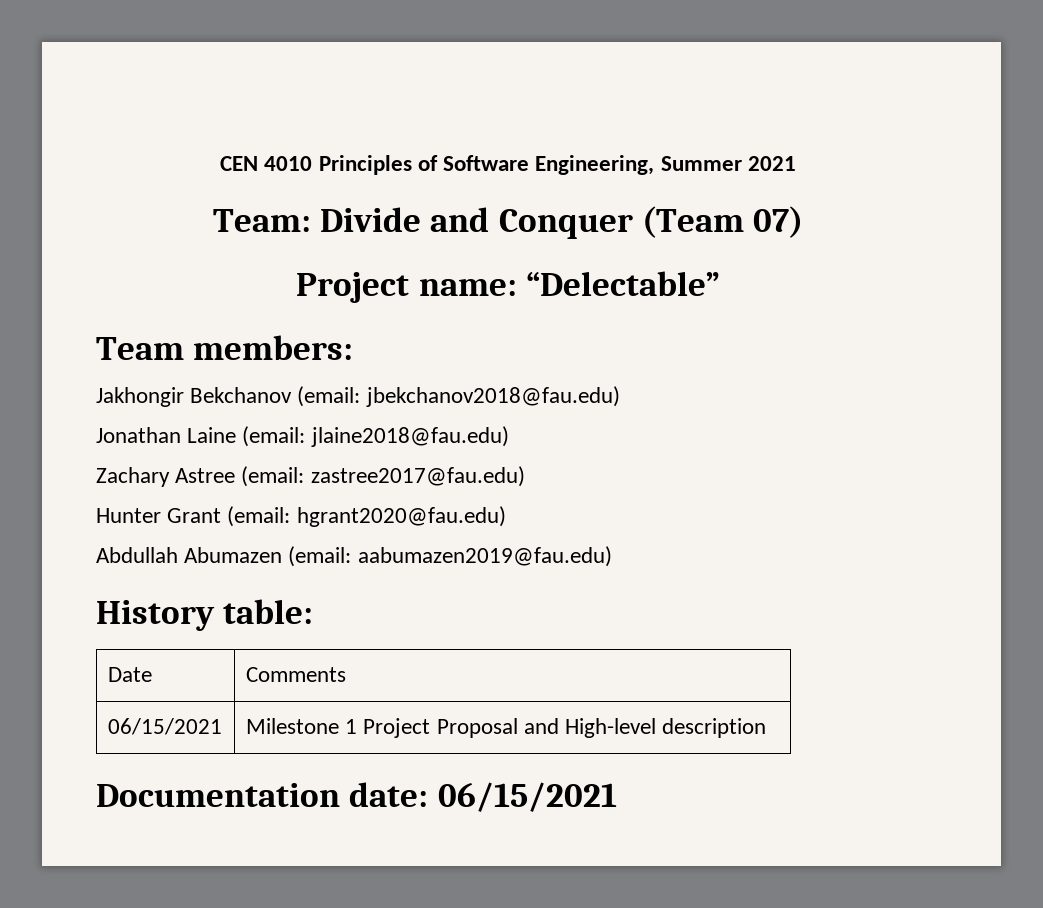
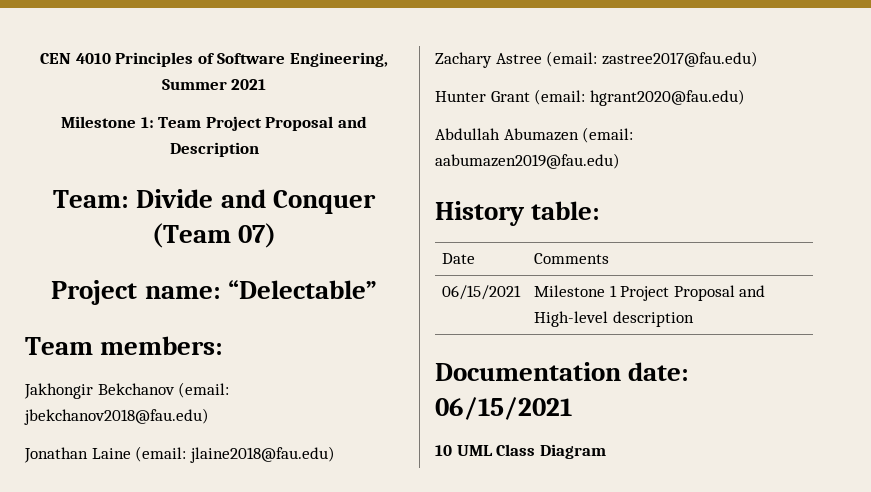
+ Milestone 1: Team Project Proposal and Description
+ 10 UML Class Diagram

